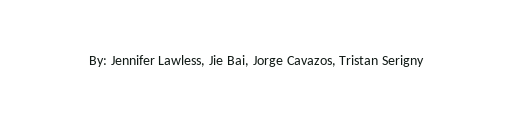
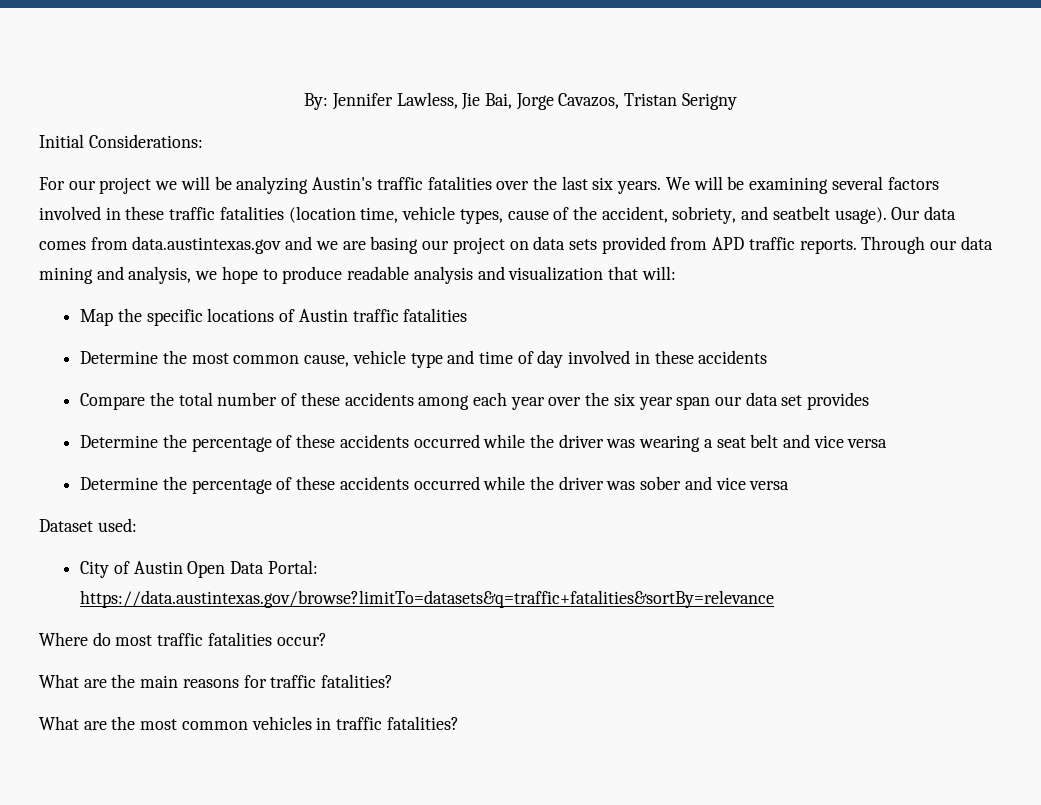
+ Initial Considerations:
+ For our project we will be analyzing Austin's traffic fatalities over the last six years. We will be examining several factors involved in these traffic fatalities (location time, vehicle types, cause of the accident, sobriety, and seatbelt usage). Our data comes from data.austintexas.gov and we are basing our project on data sets provided from APD traffic reports. Through our data mining and analysis, we hope to produce readable analysis and visualization that will:
+ Map the specific locations of Austin traffic fatalities
+ Determine the most common cause, vehicle type and time of day involved in these accidents
+ Compare the total number of these accidents among each year over the six year span our data set provides
+ Determine the percentage of these accidents occurred while the driver was wearing a seat belt and vice versa
+ Determine the percentage of these accidents occurred while the driver was sober and vice versa
+ Dataset used:
+ City of Austin Open Data Portal: https://data.austintexas.gov/browse?limitTo=datasets&q=traffic+fatalities&sortBy=relevance
+ Where do most traffic fatalities occur?
+ What are the main reasons for traffic fatalities?
+ What are the most common vehicles in traffic fatalities?

